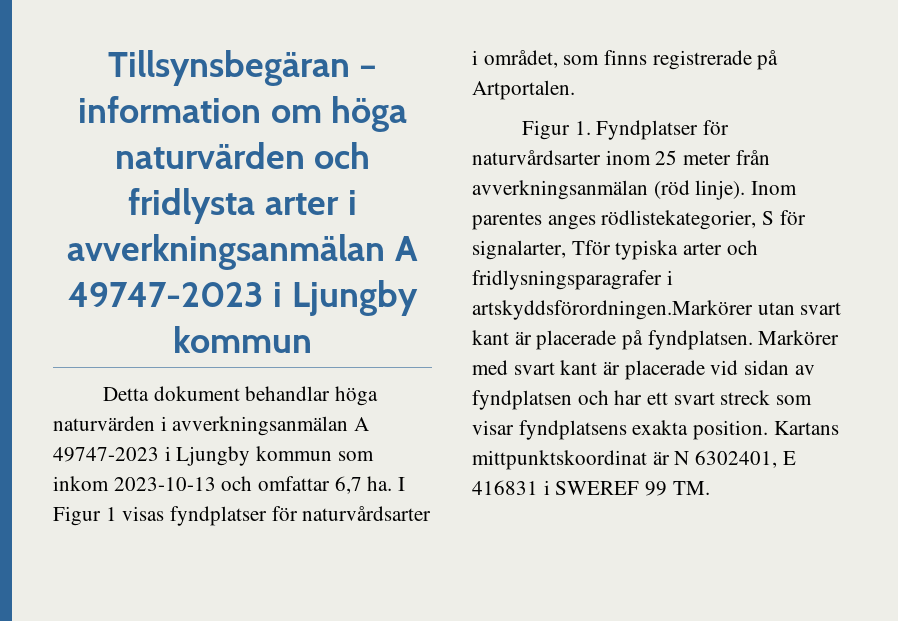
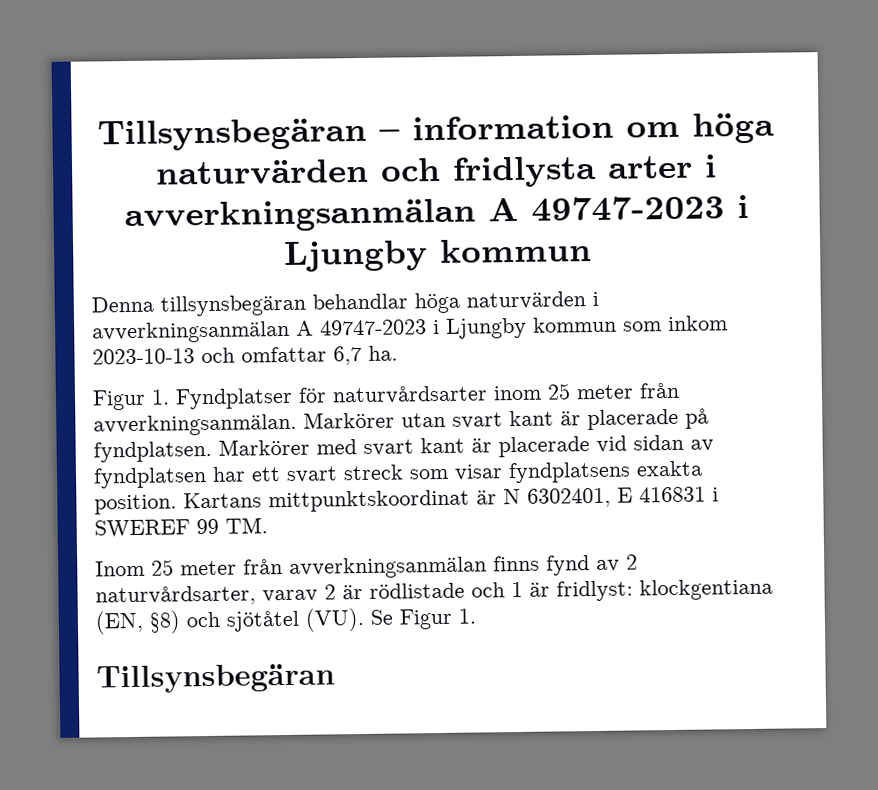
- Detta dokument behandlar höga naturvärden i avverkningsanmälan A 49747-2023 i Ljungby kommun som inkom 2023-10-13 och omfattar 6,7 ha. I Figur 1 visas fyndplatser för naturvårdsarter i området, som finns registrerade på Artportalen.
+ Denna tillsynsbegäran behandlar höga naturvärden i avverkningsanmälan A 49747-2023 i Ljungby kommun som inkom 2023-10-13 och omfattar 6,7 ha.
- Figur 1. Fyndplatser för naturvårdsarter inom 25 meter från avverkningsanmälan (röd linje). Inom parentes anges rödlistekategorier, S för signalarter, Tför typiska arter och fridlysningsparagrafer i artskyddsförordningen.Markörer utan svart kant är placerade på fyndplatsen.
+ Figur 1. Fyndplatser för naturvårdsarter inom 25 meter från avverkningsanmälan. Markörer utan svart kant är placerade på fyndplatsen.
- Markörer med svart kant är placerade vid sidan av fyndplatsen och har ett svart streck som visar fyndplatsens exakta position.
+ Markörer med svart kant är placerade vid sidan av fyndplatsen har ett svart streck som visar fyndplatsens exakta position.
+ Inom 25 meter från avverkningsanmälan finns fynd av 2 naturvårdsarter, varav 2 är rödlistade och 1 är fridlyst: klockgentiana (EN, §8) och sjötåtel (VU). Se Figur 1.
+ Tillsynsbegäran

